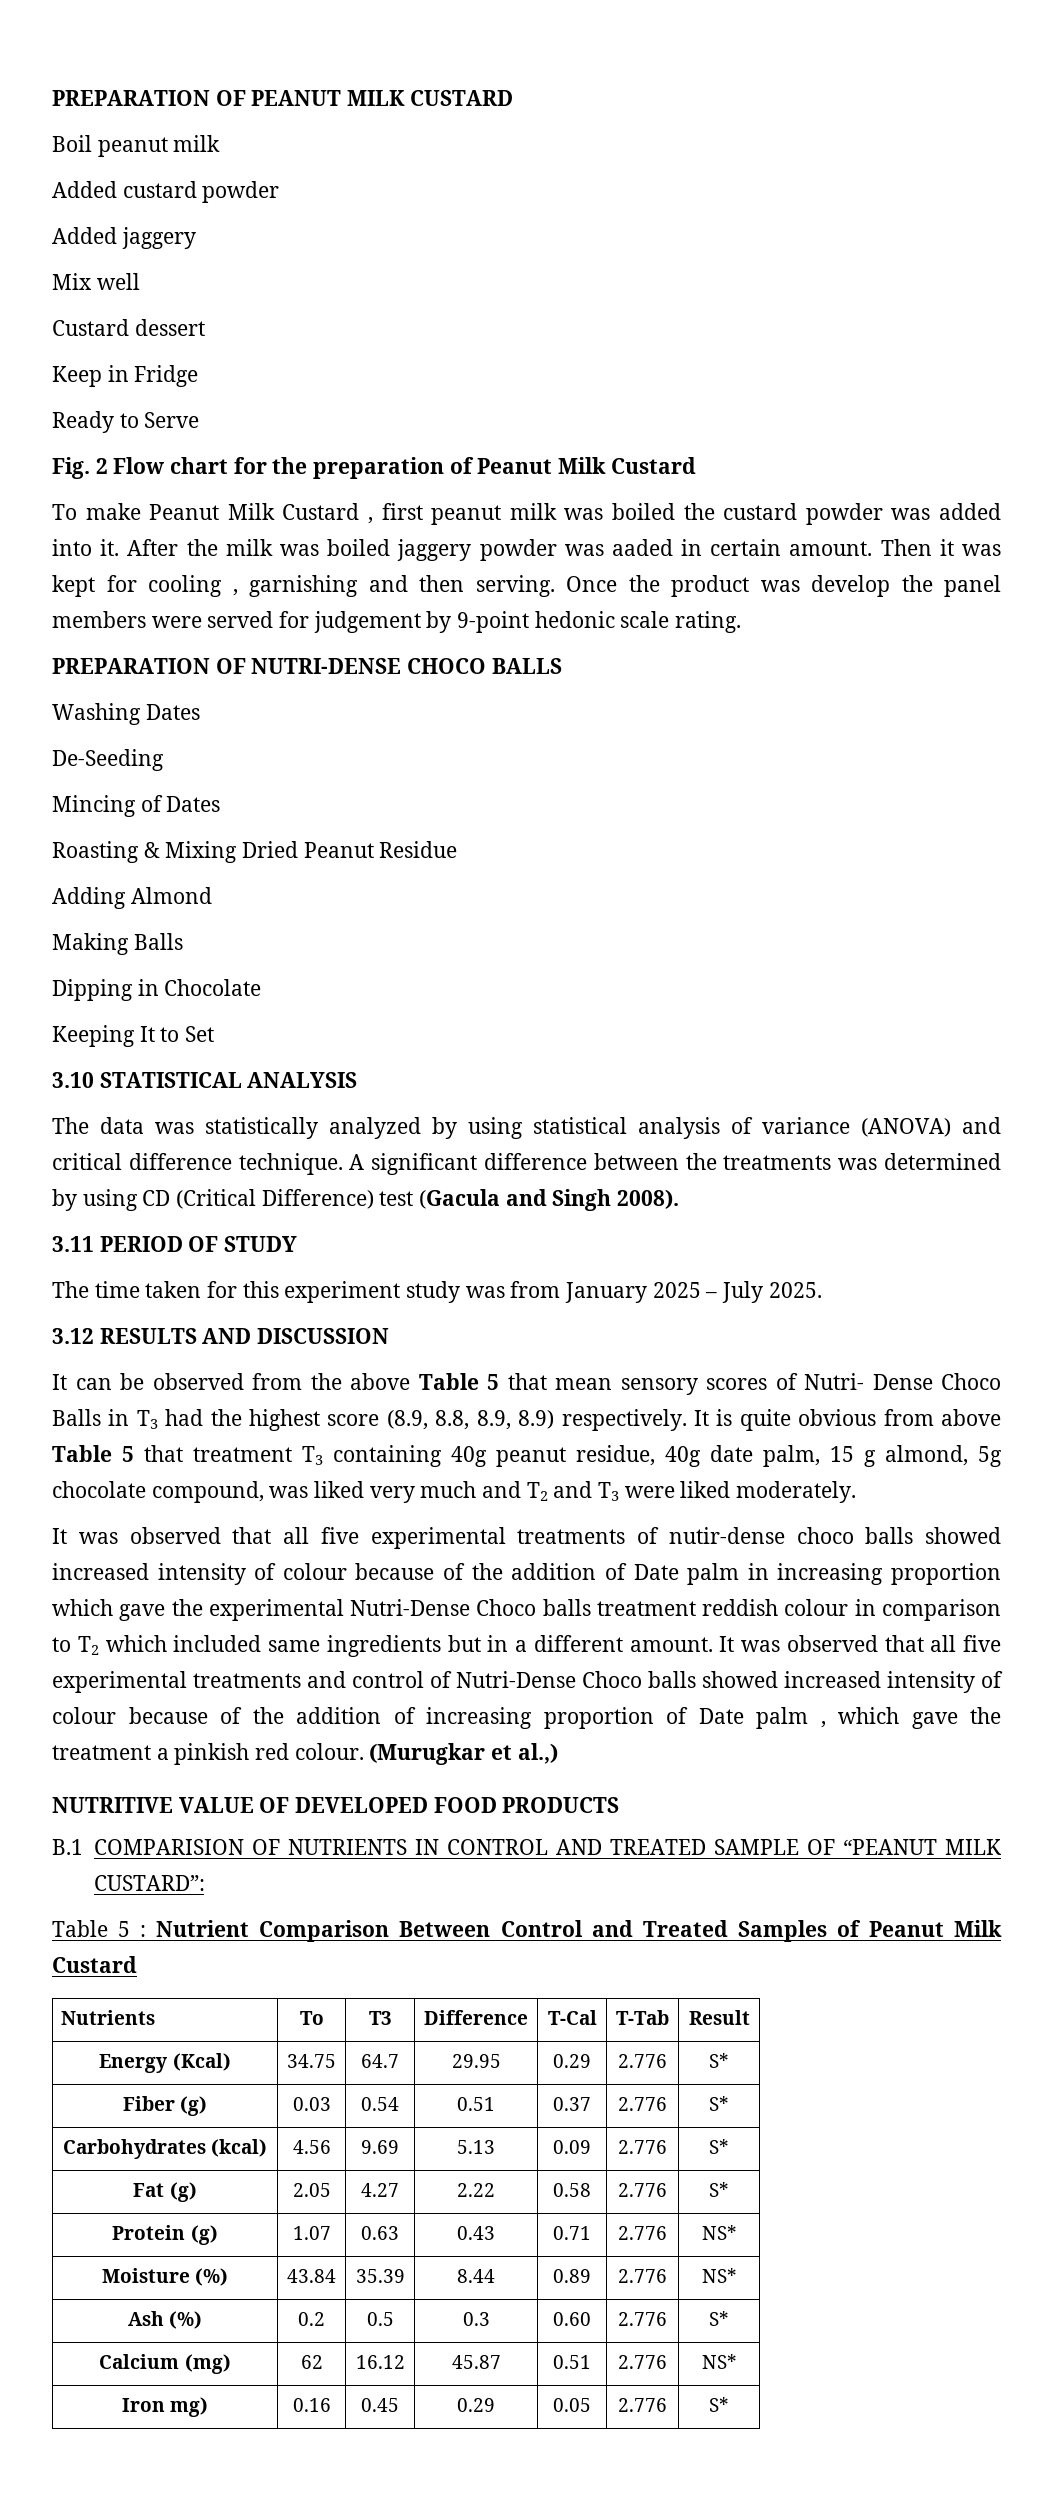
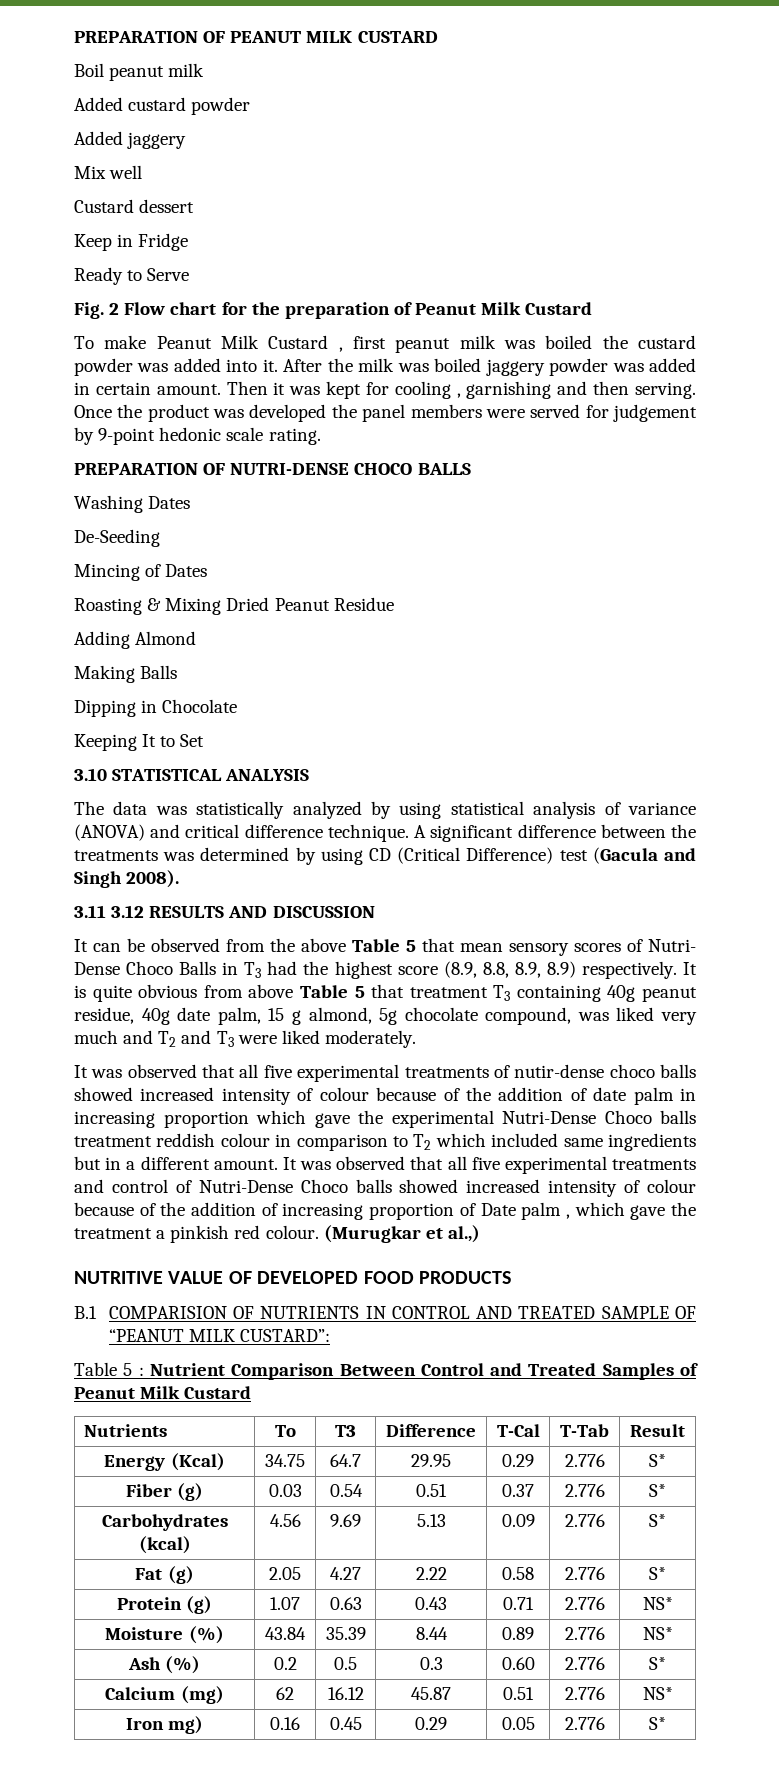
- After the milk was boiled jaggery powder was aaded in certain amount.
+ After the milk was boiled jaggery powder was added in certain amount.
- Once the product was develop the panel members were served for judgement by 9-point hedonic scale rating.
+ Once the product was developed the panel members were served for judgement by 9-point hedonic scale rating.
- 3.11 PERIOD OF STUDY
- The time taken for this experiment study was from January 2025 – July 2025.
- 3.12 RESULTS AND DISCUSSION
+ 3.11 3.12 RESULTS AND DISCUSSION
- It was observed that all five experimental treatments of nutir-dense choco balls showed increased intensity of colour because of the addition of Date palm in increasing proportion which gave the experimental Nutri-Dense Choco balls treatment reddish colour in comparison to T2 which included same ingredients but in a different amount.
+ It was observed that all five experimental treatments of nutir-dense choco balls showed increased intensity of colour because of the addition of date palm in increasing proportion which gave the experimental Nutri-Dense Choco balls treatment reddish colour in comparison to T2 which included same ingredients but in a different amount.

